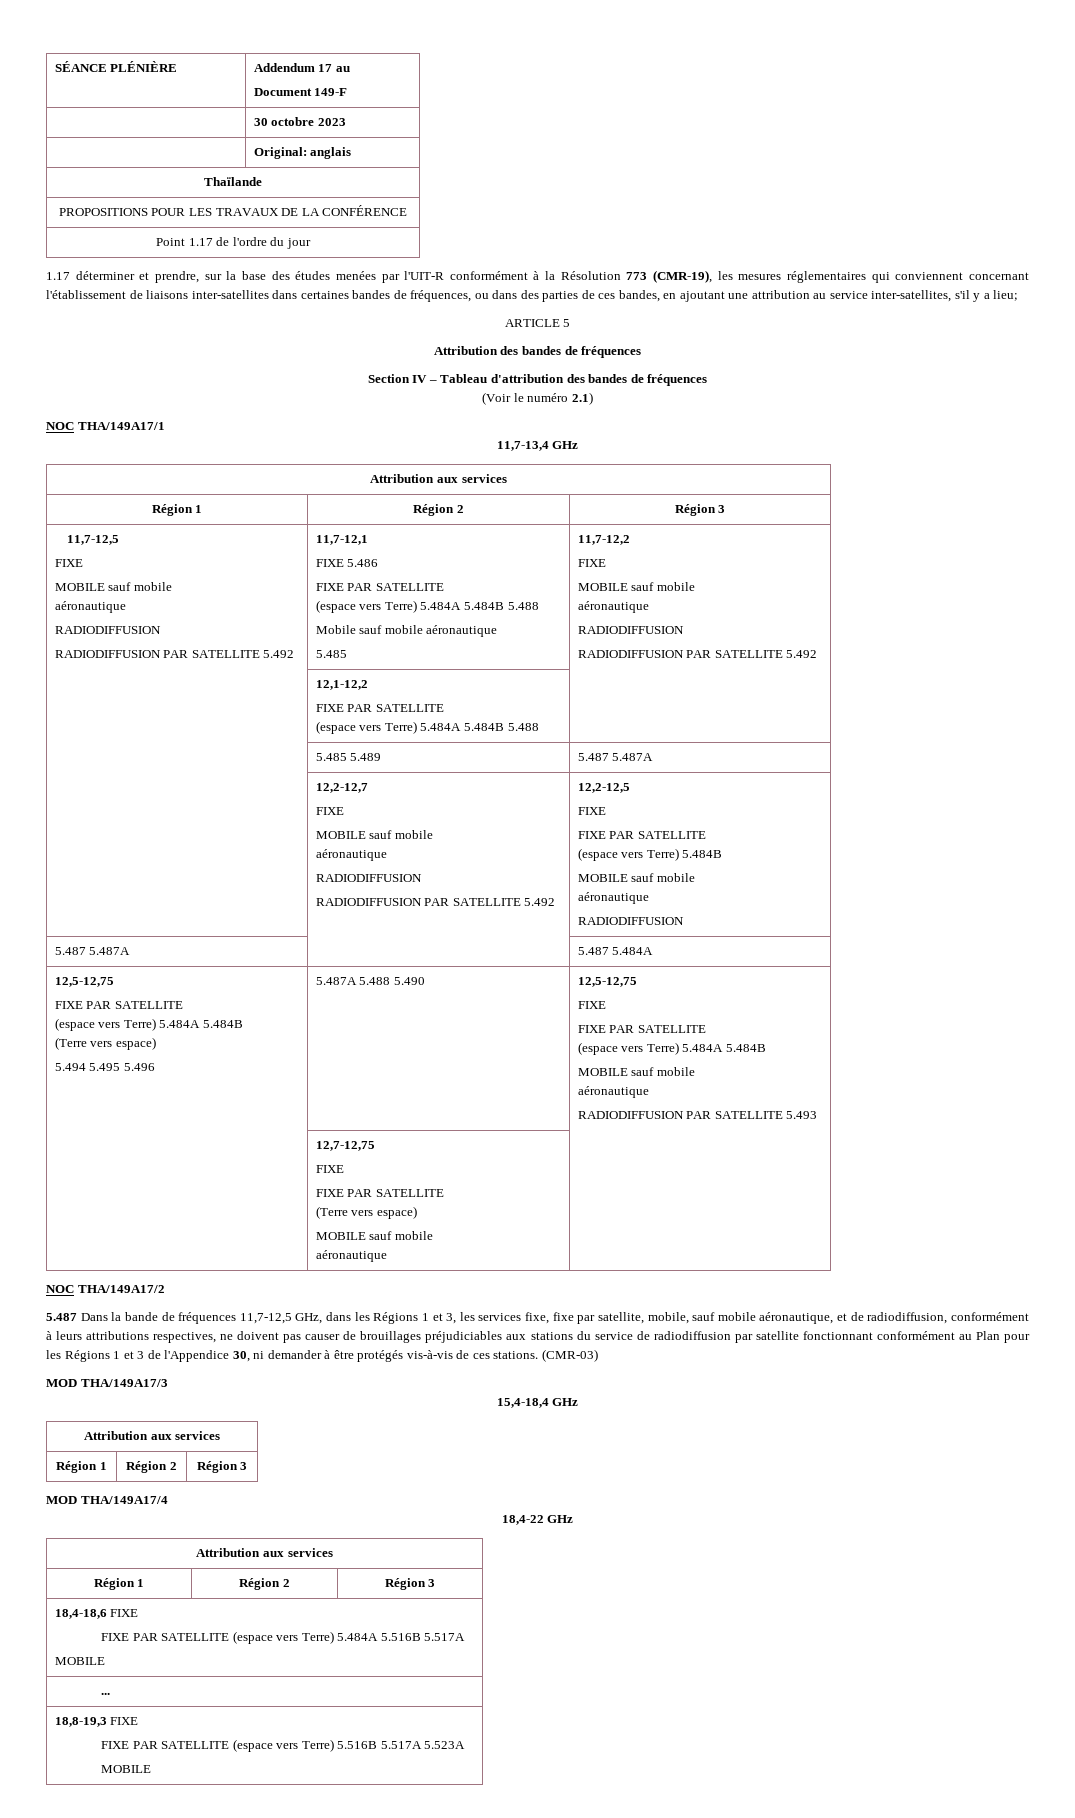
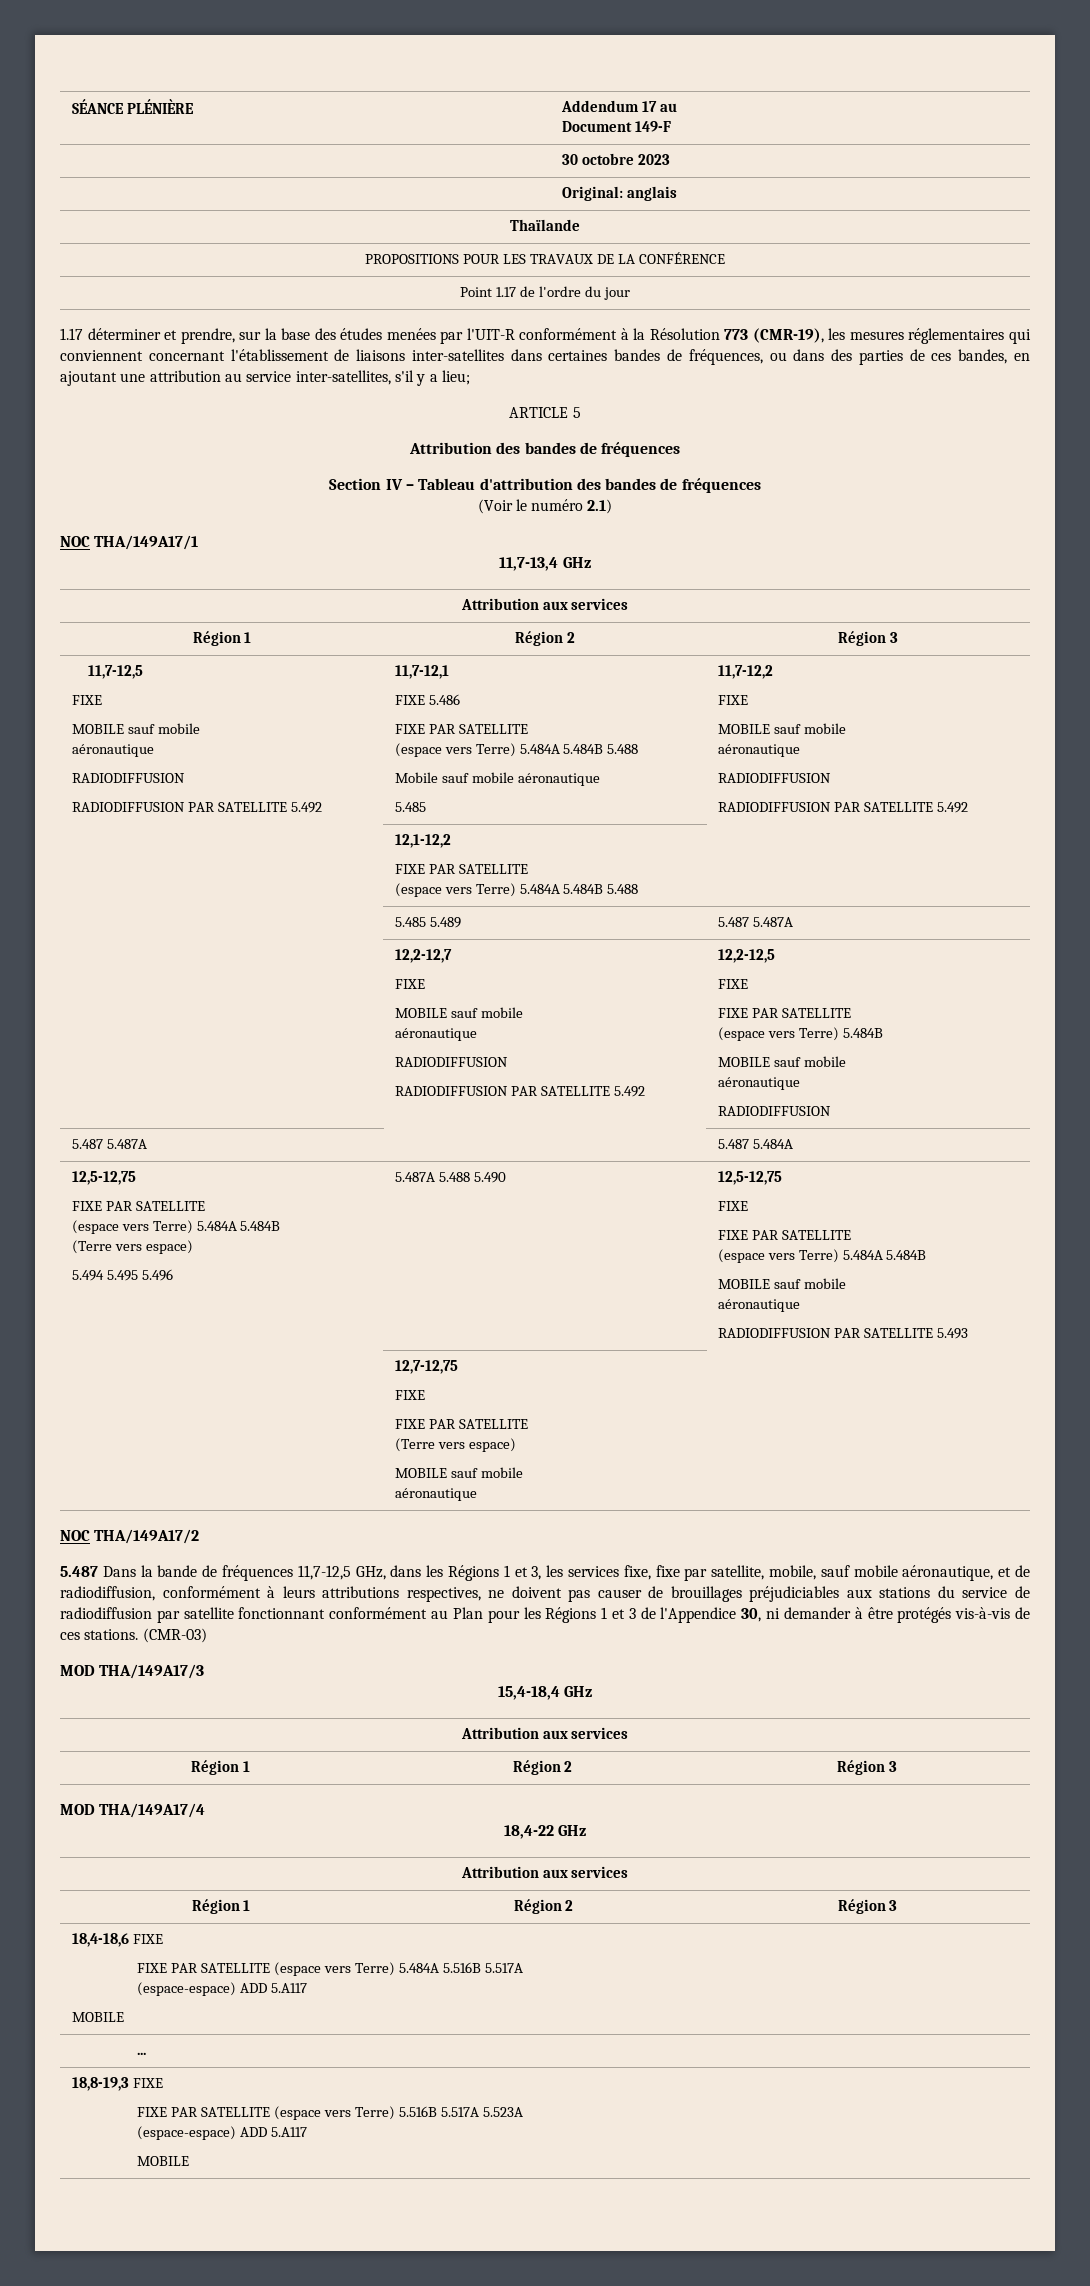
  18,4-18,6 FIXE
  FIXE PAR SATELLITE (espace vers Terre) 5.484A 5.516B 5.517A
+ (espace-espace) ADD 5.A117
  18,8-19,3 FIXE
  FIXE PAR SATELLITE (espace vers Terre) 5.516B 5.517A 5.523A
+ (espace-espace) ADD 5.A117

